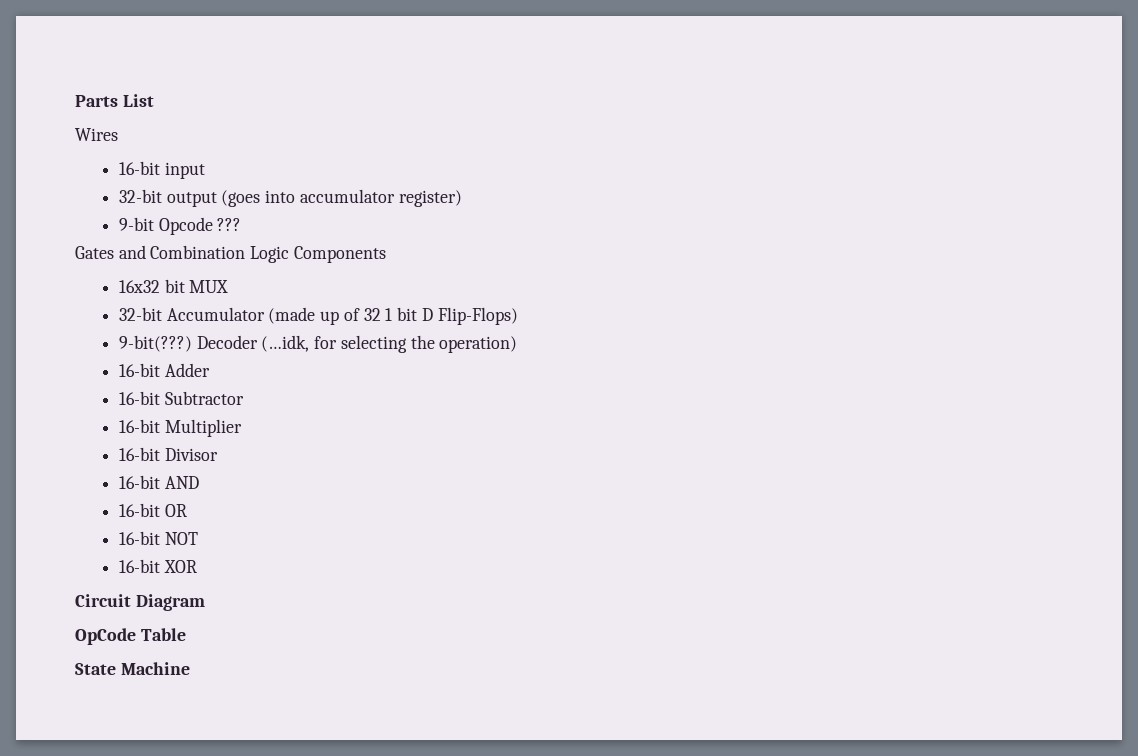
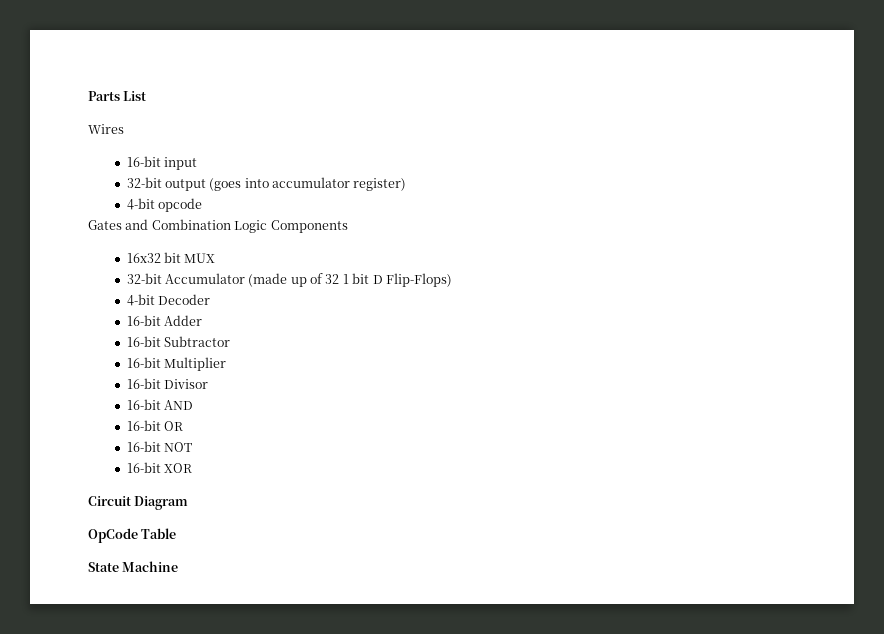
- 9-bit Opcode ???
+ 4-bit opcode
- 9-bit(???) Decoder (…idk, for selecting the operation)
+ 4-bit Decoder

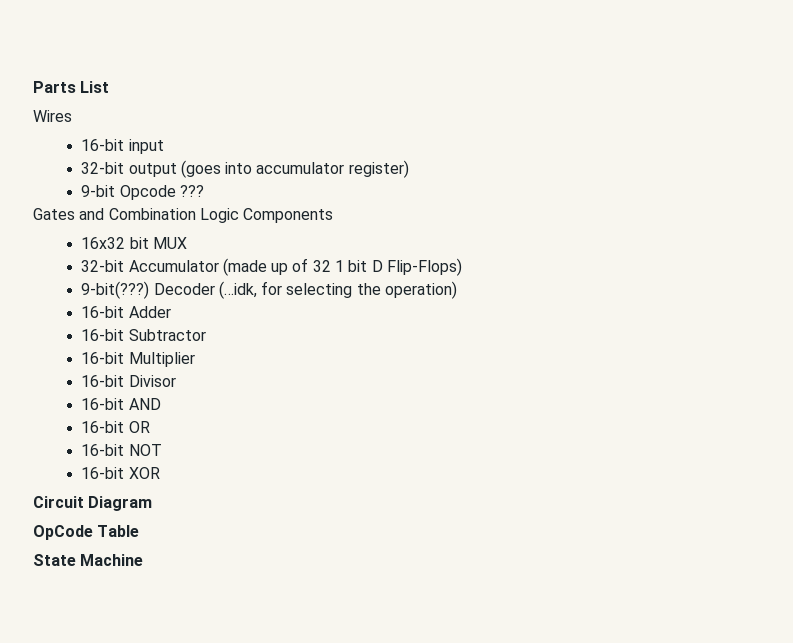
- 4-bit opcode
+ 9-bit Opcode ???
- 4-bit Decoder
+ 9-bit(???) Decoder (…idk, for selecting the operation)

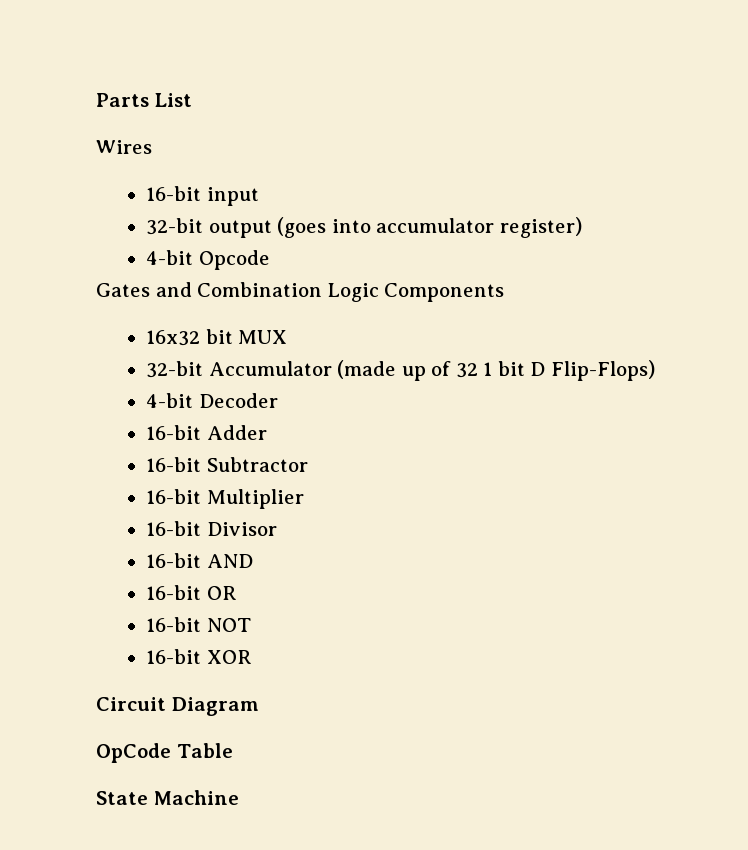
- 9-bit Opcode ???
+ 4-bit Opcode
- 9-bit(???) Decoder (…idk, for selecting the operation)
+ 4-bit Decoder

